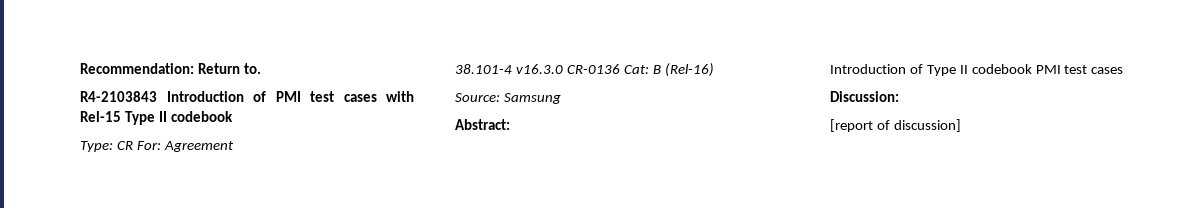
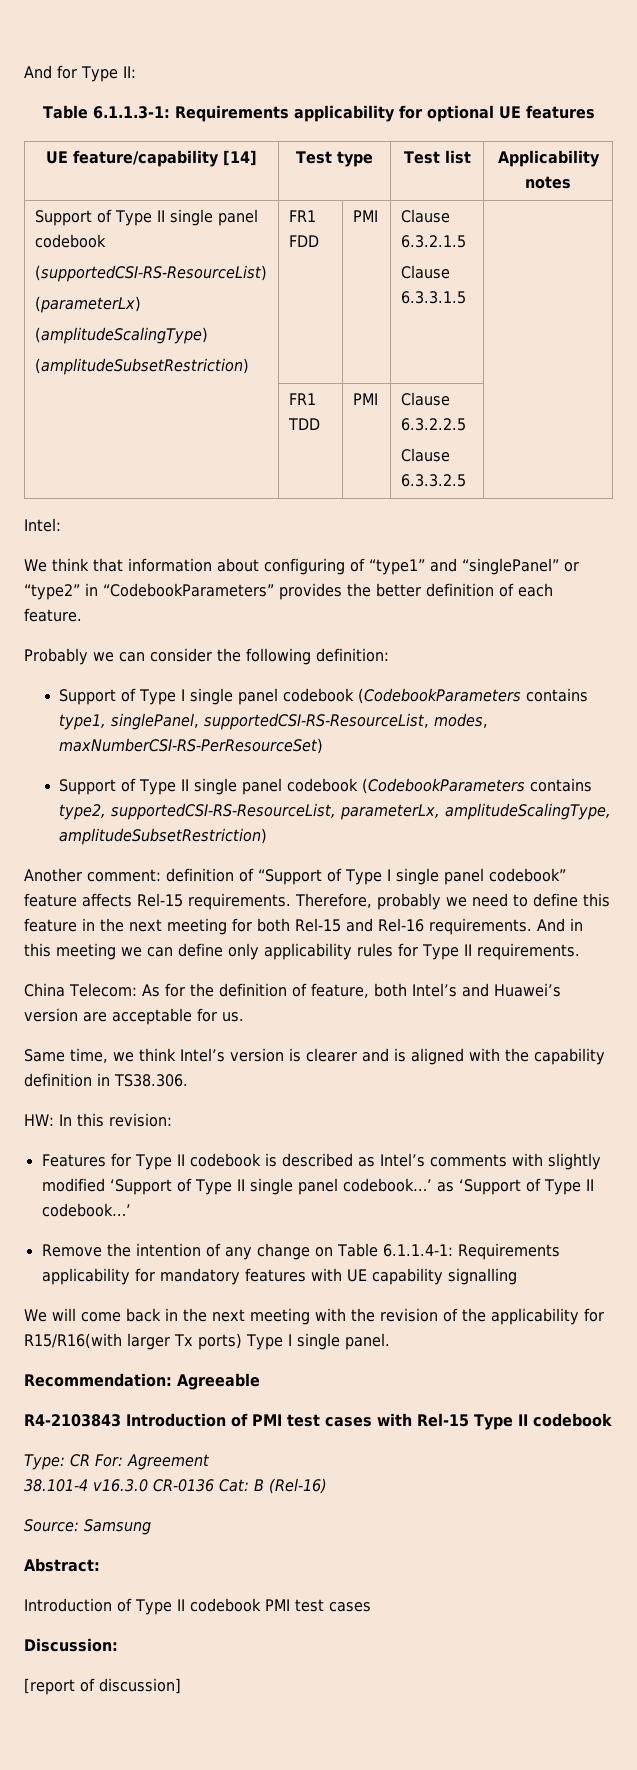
- Recommendation: Return to.
+ And for Type II:
+ Table 6.1.1.3-1: Requirements applicability for optional UE features
+ UE feature/capability [14] | Test type | Test list | Applicability notes
+ Support of Type II single panel codebook
+ (supportedCSI-RS-ResourceList)
+ (parameterLx)
+ (amplitudeScalingType)
+ (amplitudeSubsetRestriction) | FR1 FDD | PMI | Clause 6.3.2.1.5
+ Clause 6.3.3.1.5 |
+ | FR1 TDD | PMI | Clause 6.3.2.2.5
+ Clause 6.3.3.2.5 |
+ Intel:
+ We think that information about configuring of “type1” and “singlePanel” or “type2” in “CodebookParameters” provides the better definition of each feature.
+ Probably we can consider the following definition:
+ Support of Type I single panel codebook (CodebookParameters contains type1, singlePanel, supportedCSI-RS-ResourceList, modes, maxNumberCSI-RS-PerResourceSet)
+ Support of Type II single panel codebook (CodebookParameters contains type2, supportedCSI-RS-ResourceList, parameterLx, amplitudeScalingType, amplitudeSubsetRestriction)
+ Another comment: definition of “Support of Type I single panel codebook” feature affects Rel-15 requirements. Therefore, probably we need to define this feature in the next meeting for both Rel-15 and Rel-16 requirements. And in this meeting we can define only applicability rules for Type II requirements.
+ China Telecom: As for the definition of feature, both Intel’s and Huawei’s version are acceptable for us.
+ Same time, we think Intel’s version is clearer and is aligned with the capability definition in TS38.306.
+ HW: In this revision:
+ Features for Type II codebook is described as Intel’s comments with slightly modified ‘Support of Type II single panel codebook…’ as ‘Support of Type II codebook…’
+ Remove the intention of any change on Table 6.1.1.4-1: Requirements applicability for mandatory features with UE capability signalling
+ We will come back in the next meeting with the revision of the applicability for R15/R16(with larger Tx ports) Type I single panel.
+ Recommendation: Agreeable

